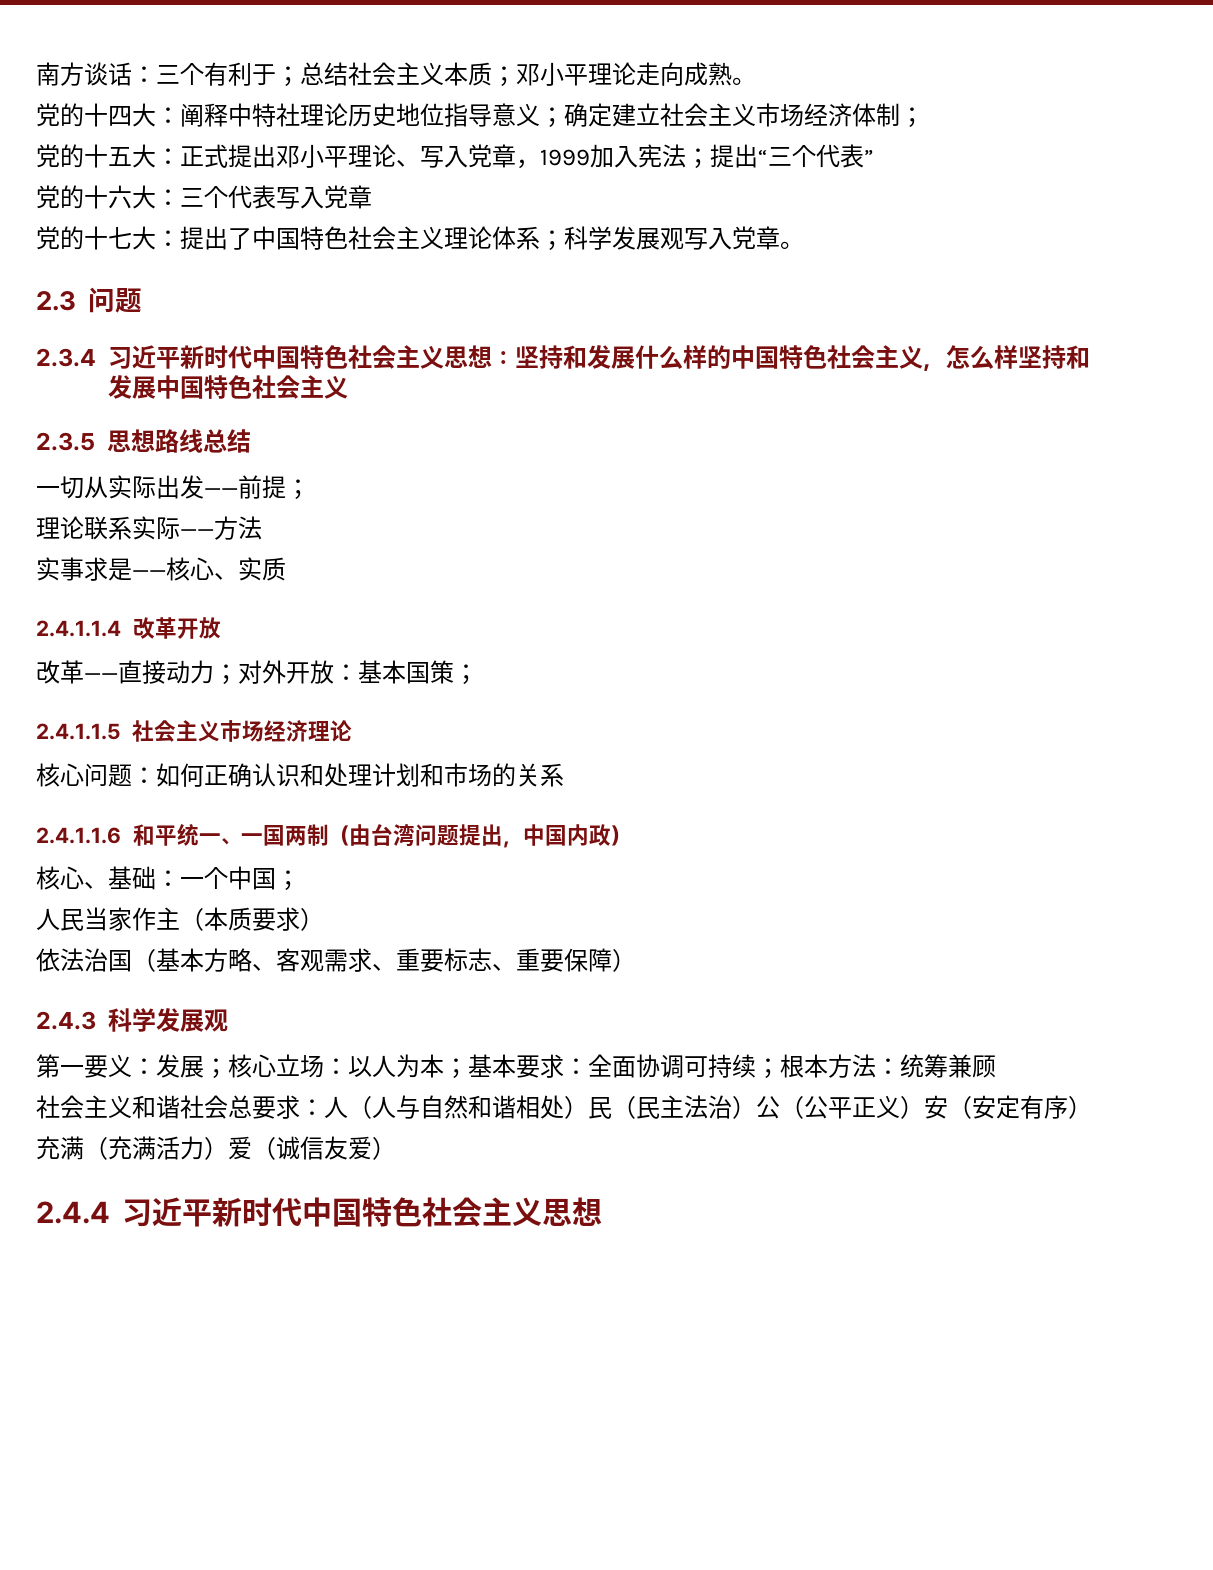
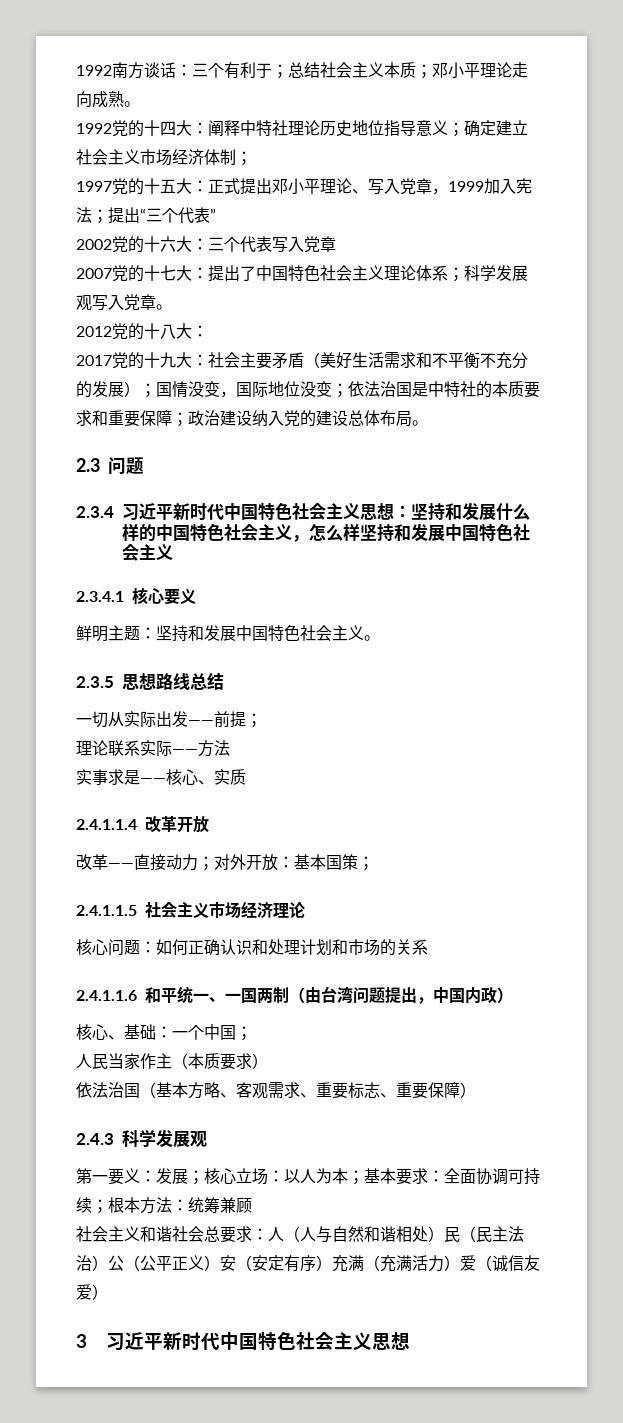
- 南方谈话：三个有利于；总结社会主义本质；邓小平理论走向成熟。
+ 1992南方谈话：三个有利于；总结社会主义本质；邓小平理论走向成熟。
- 党的十四大：阐释中特社理论历史地位指导意义；确定建立社会主义市场经济体制；
+ 1992党的十四大：阐释中特社理论历史地位指导意义；确定建立社会主义市场经济体制；
- 党的十五大：正式提出邓小平理论、写入党章，1999加入宪法；提出“三个代表”
+ 1997党的十五大：正式提出邓小平理论、写入党章，1999加入宪法；提出“三个代表”
- 党的十六大：三个代表写入党章
+ 2002党的十六大：三个代表写入党章
- 党的十七大：提出了中国特色社会主义理论体系；科学发展观写入党章。
+ 2007党的十七大：提出了中国特色社会主义理论体系；科学发展观写入党章。
+ 2012党的十八大：
+ 2017党的十九大：社会主要矛盾（美好生活需求和不平衡不充分的发展）；国情没变，国际地位没变；依法治国是中特社的本质要求和重要保障；政治建设纳入党的建设总体布局。
+ 2.3.4.1核心要义
+ 鲜明主题：坚持和发展中国特色社会主义。
- 2.4.4习近平新时代中国特色社会主义思想
+ 3习近平新时代中国特色社会主义思想

